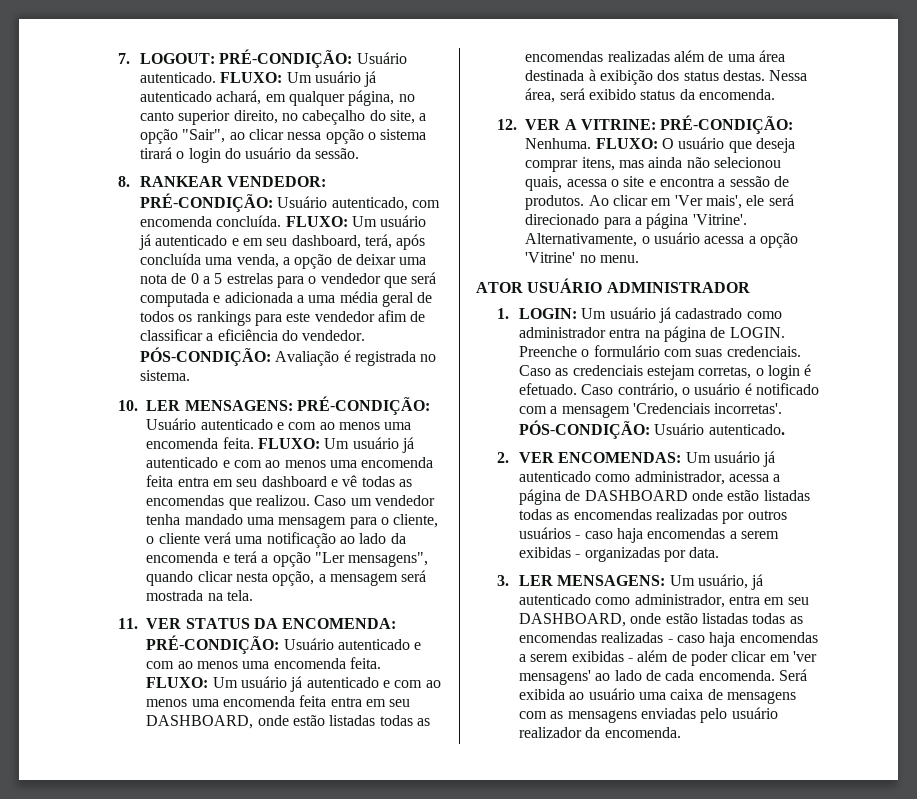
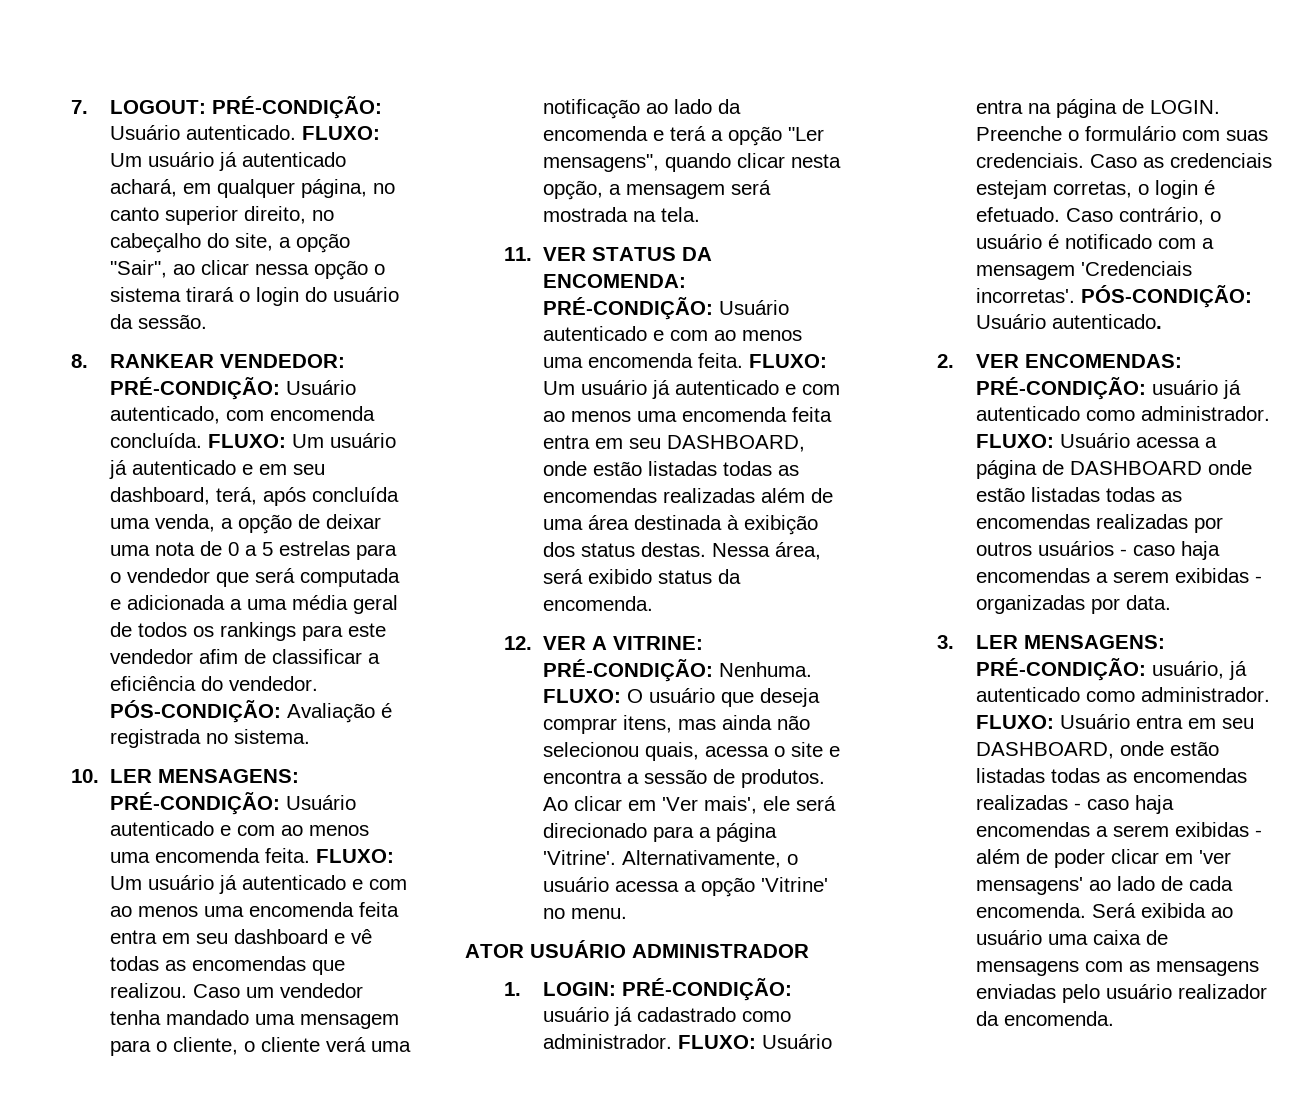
- 1. LOGIN: Um usuário já cadastrado como administrador entra na página de LOGIN.
+ 1. LOGIN: PRÉ-CONDIÇÃO: usuário já cadastrado como administrador. FLUXO: Usuário entra na página de LOGIN.
- 2. VER ENCOMENDAS: Um usuário já autenticado como administrador, acessa a página de DASHBOARD onde estão listadas todas as encomendas realizadas por outros usuários - caso haja encomendas a serem exibidas - organizadas por data.
+ 2. VER ENCOMENDAS: PRÉ-CONDIÇÃO: usuário já autenticado como administrador. FLUXO: Usuário acessa a página de DASHBOARD onde estão listadas todas as encomendas realizadas por outros usuários - caso haja encomendas a serem exibidas - organizadas por data.
- 3. LER MENSAGENS: Um usuário, já autenticado como administrador, entra em seu DASHBOARD, onde estão listadas todas as encomendas realizadas - caso haja encomendas a serem exibidas - além de poder clicar em 'ver mensagens' ao lado de cada encomenda.
+ 3. LER MENSAGENS: PRÉ-CONDIÇÃO: usuário, já autenticado como administrador. FLUXO: Usuário entra em seu DASHBOARD, onde estão listadas todas as encomendas realizadas - caso haja encomendas a serem exibidas - além de poder clicar em 'ver mensagens' ao lado de cada encomenda.

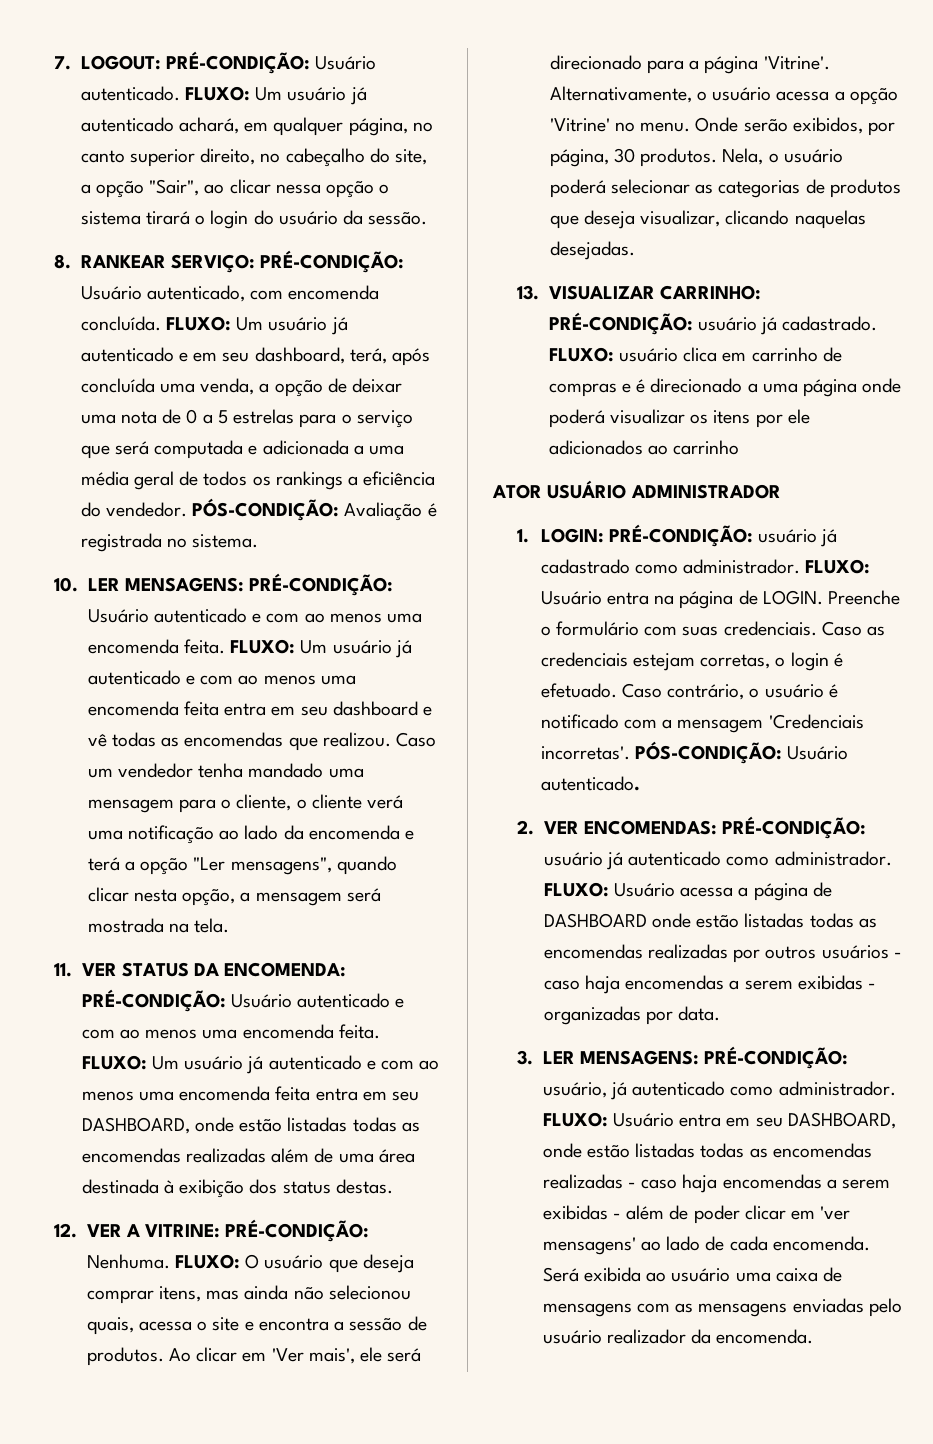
- 8. RANKEAR VENDEDOR: PRÉ-CONDIÇÃO: Usuário autenticado, com encomenda concluída.
+ 8. RANKEAR SERVIÇO: PRÉ-CONDIÇÃO: Usuário autenticado, com encomenda concluída.
- FLUXO: Um usuário já autenticado e em seu dashboard, terá, após concluída uma venda, a opção de deixar uma nota de 0 a 5 estrelas para o vendedor que será computada e adicionada a uma média geral de todos os rankings para este vendedor afim de classificar a eficiência do vendedor.
+ FLUXO: Um usuário já autenticado e em seu dashboard, terá, após concluída uma venda, a opção de deixar uma nota de 0 a 5 estrelas para o serviço que será computada e adicionada a uma média geral de todos os rankings a eficiência do vendedor.
- Nessa área, será exibido status da encomenda.
+ Onde serão exibidos, por página, 30 produtos. Nela, o usuário poderá selecionar as categorias de produtos que deseja visualizar, clicando naquelas desejadas.
+ 13. VISUALIZAR CARRINHO: PRÉ-CONDIÇÃO: usuário já cadastrado. FLUXO: usuário clica em carrinho de compras e é direcionado a uma página onde poderá visualizar os itens por ele adicionados ao carrinho

